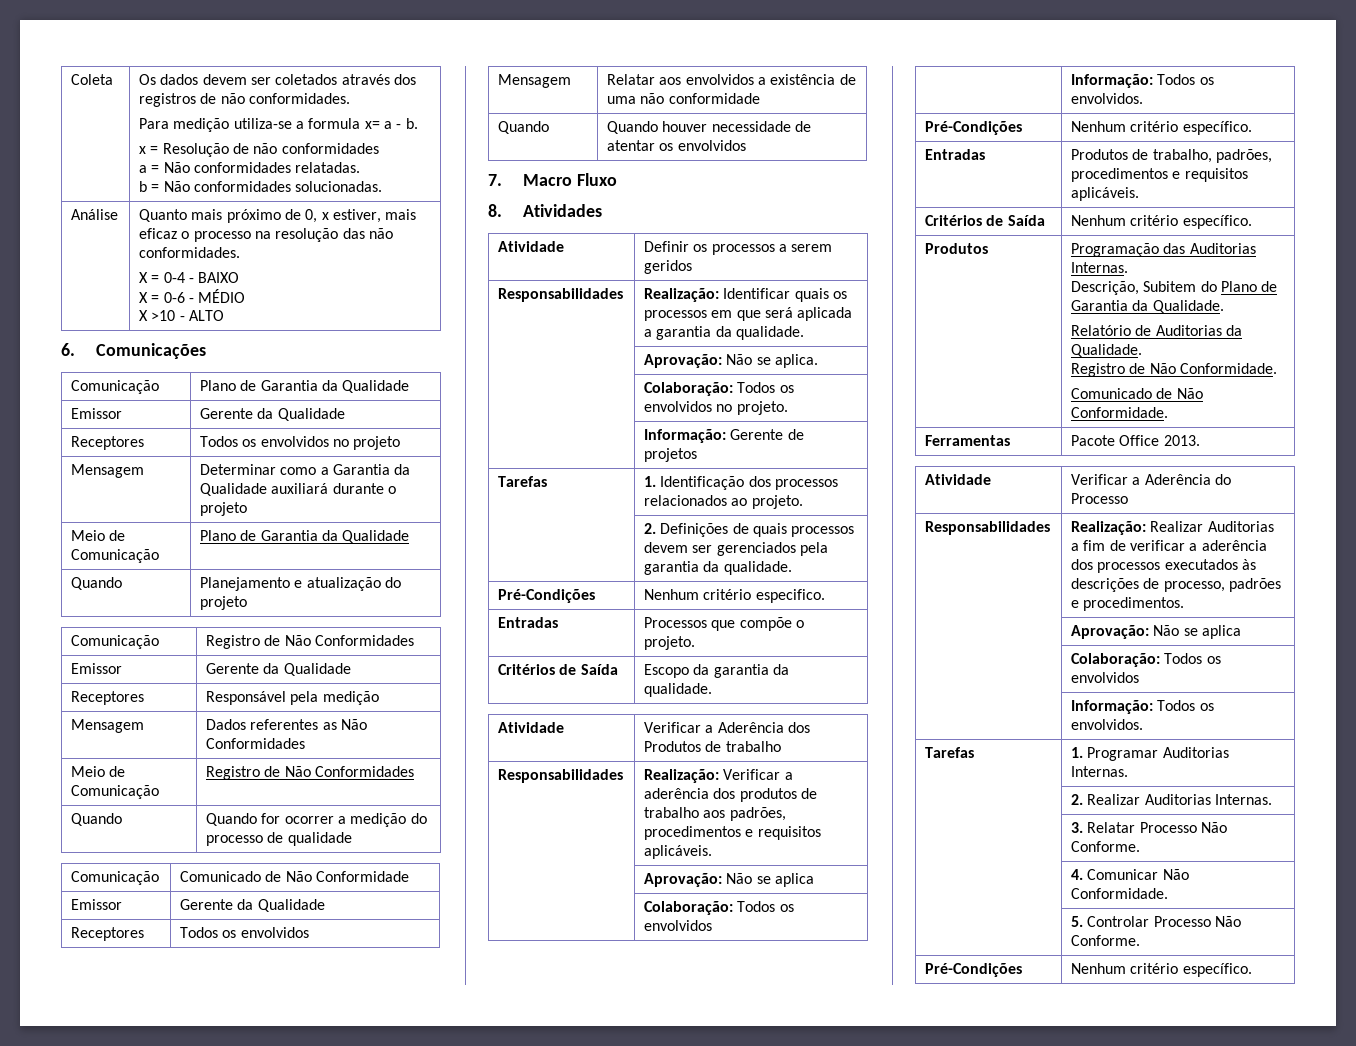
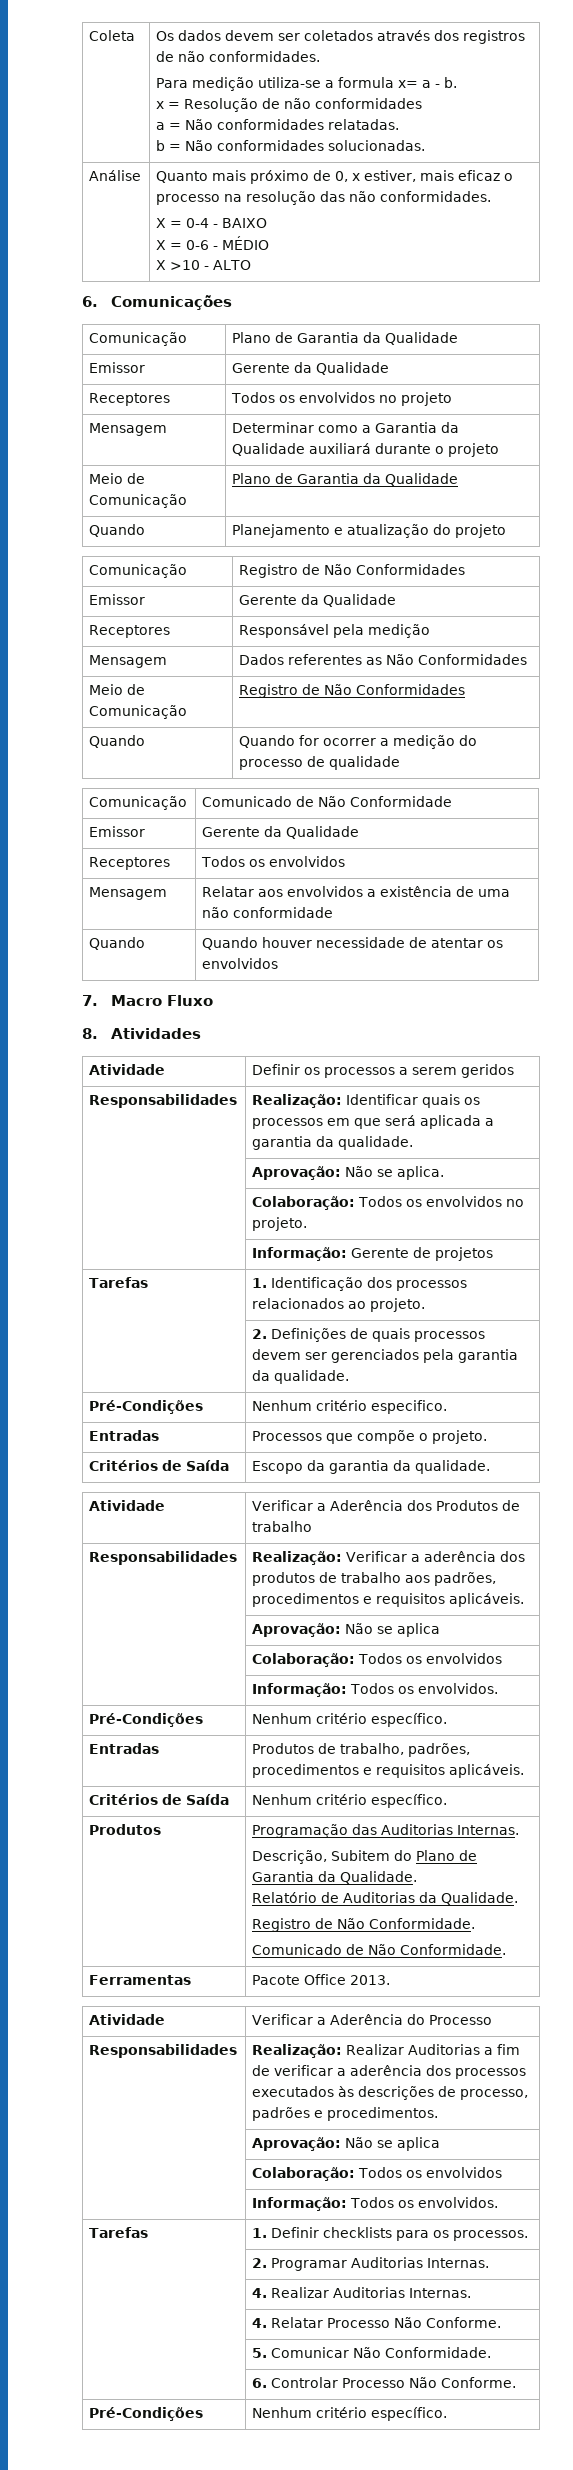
- Tarefas | 1. Programar Auditorias Internas.
+ Tarefas | 1. Definir checklists para os processos.
+ | 2. Programar Auditorias Internas.
- | 2. Realizar Auditorias Internas.
+ | 4. Realizar Auditorias Internas.
- | 3. Relatar Processo Não Conforme.
+ | 4. Relatar Processo Não Conforme.
- | 4. Comunicar Não Conformidade.
+ | 5. Comunicar Não Conformidade.
- | 5. Controlar Processo Não Conforme.
+ | 6. Controlar Processo Não Conforme.

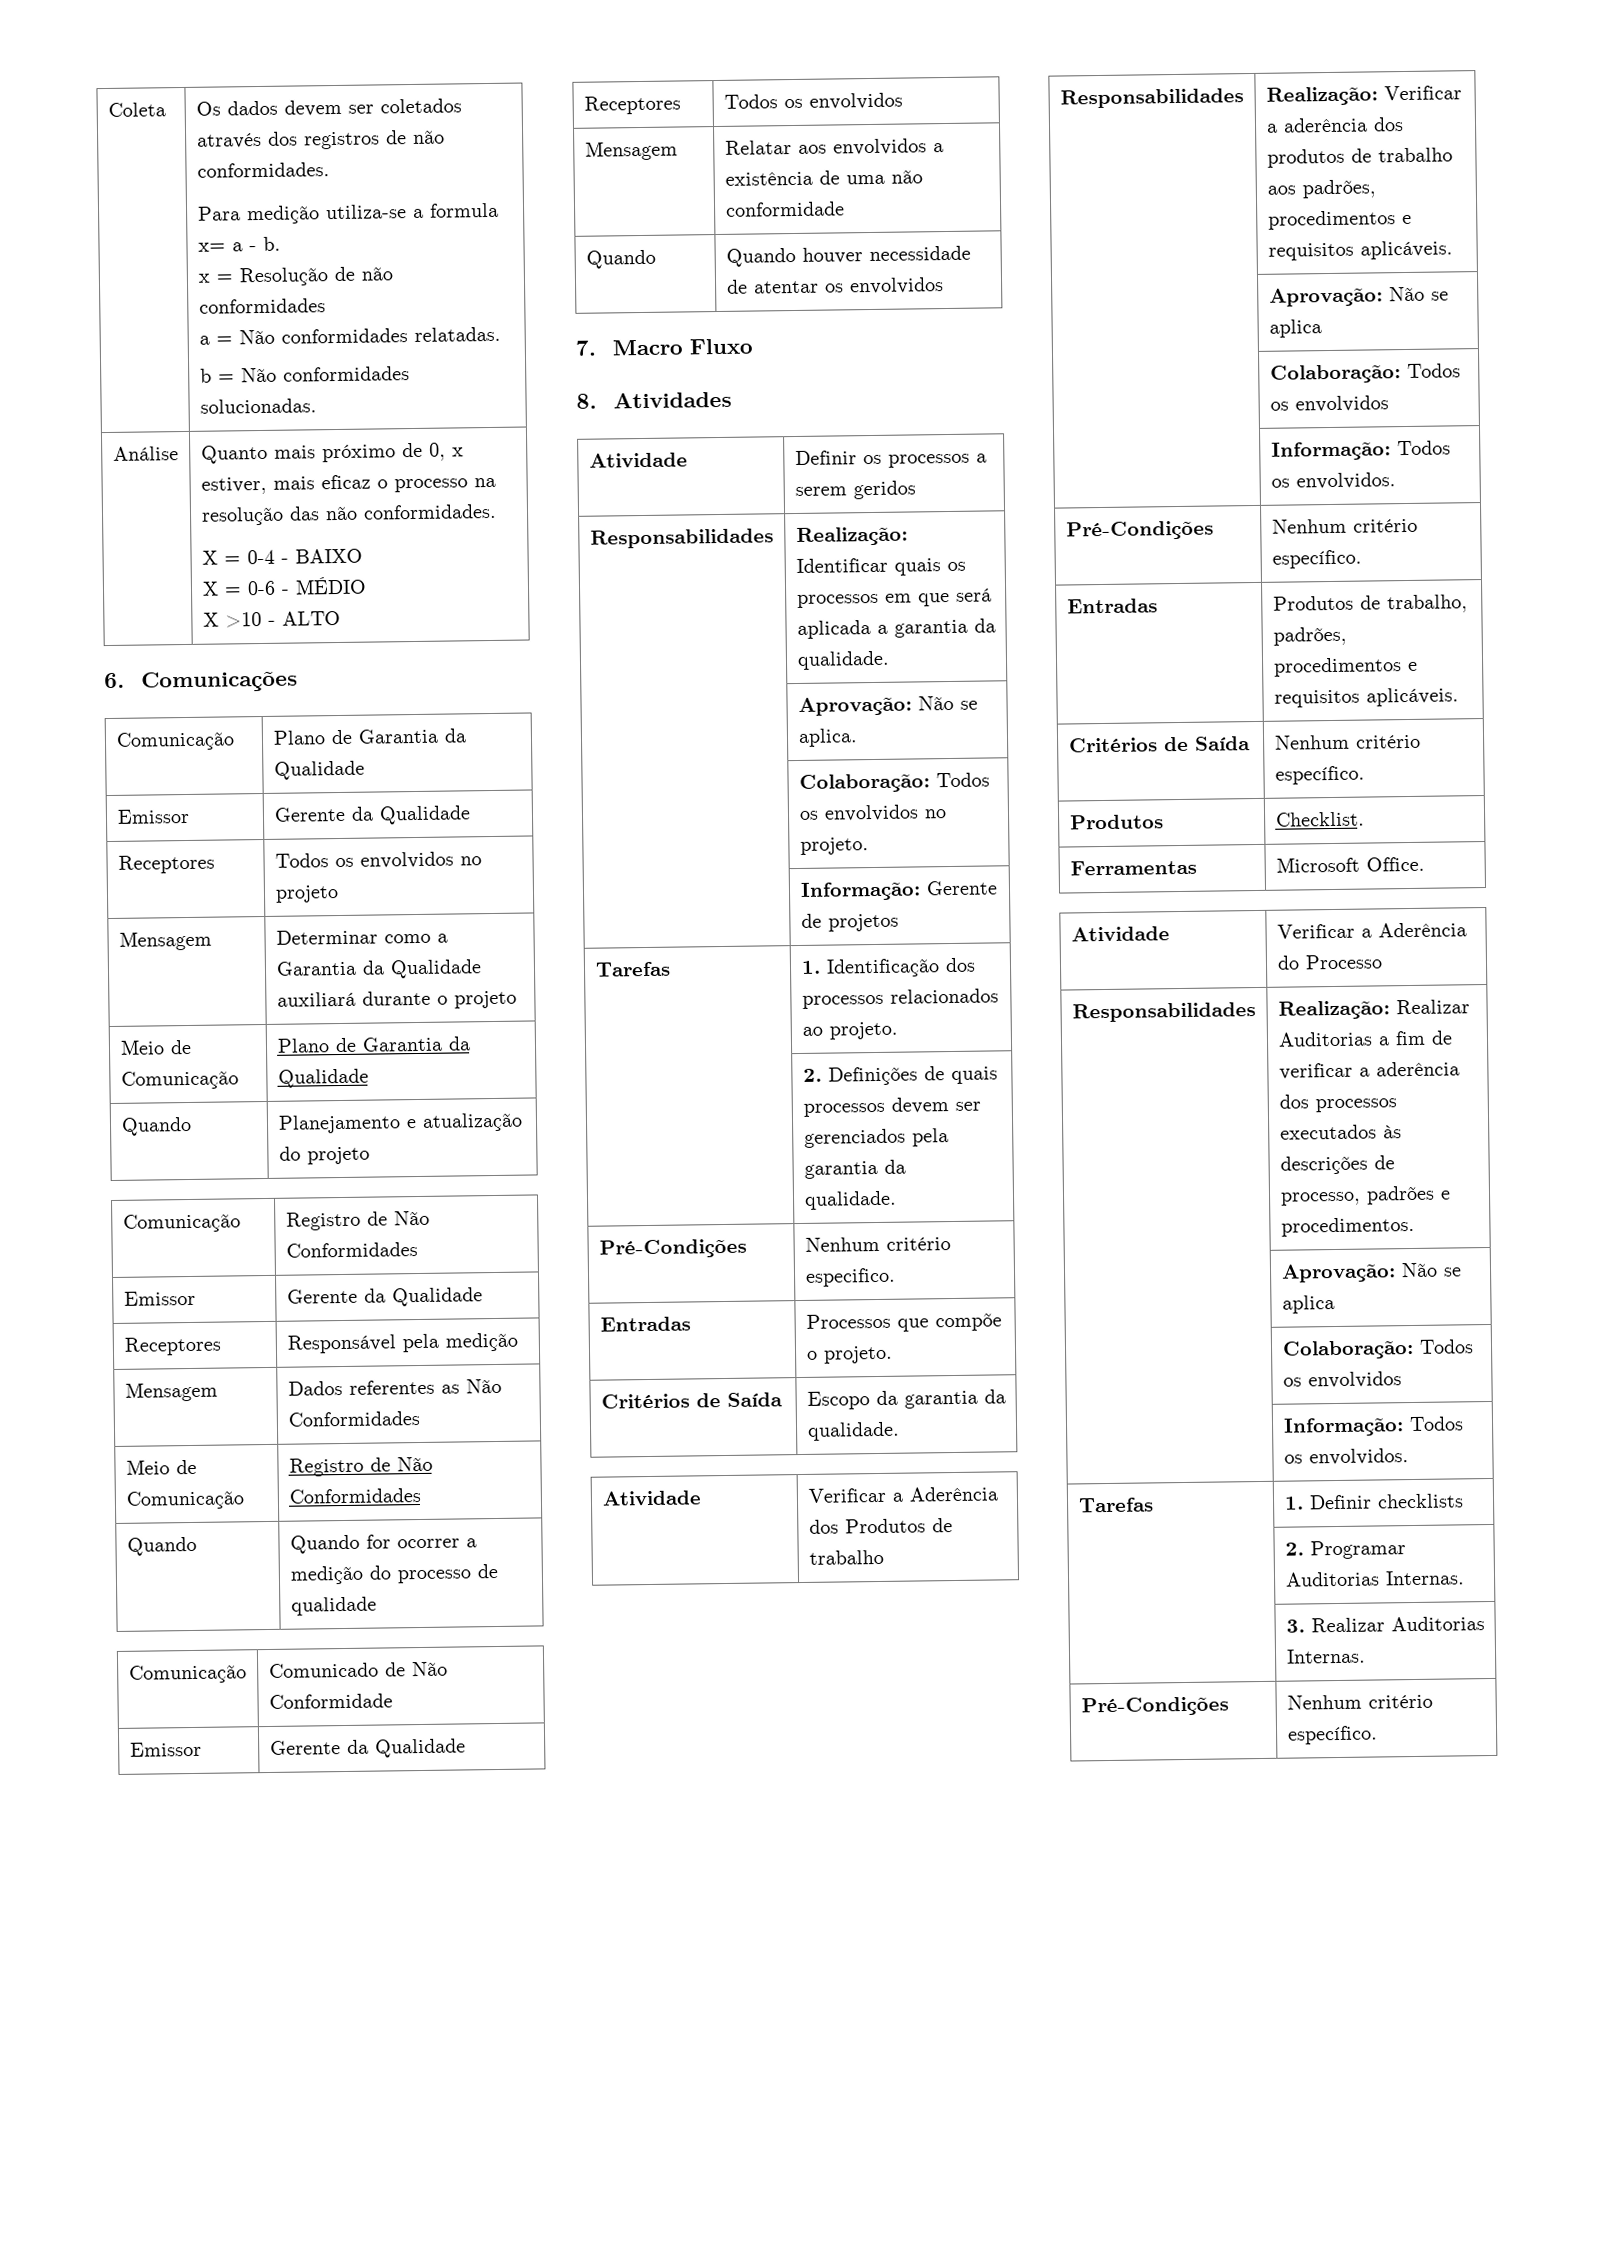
- Produtos | Programação das Auditorias Internas.
- Descrição, Subitem do Plano de Garantia da Qualidade.
- Relatório de Auditorias da Qualidade.
- Registro de Não Conformidade.
- Comunicado de Não Conformidade.
- Ferramentas | Pacote Office 2013.
+ Produtos | Checklist.
+ Ferramentas | Microsoft Office.
- Tarefas | 1. Definir checklists para os processos.
+ Tarefas | 1. Definir checklists
- | 4. Realizar Auditorias Internas.
+ | 3. Realizar Auditorias Internas.
- | 4. Relatar Processo Não Conforme.
- | 5. Comunicar Não Conformidade.
- | 6. Controlar Processo Não Conforme.

